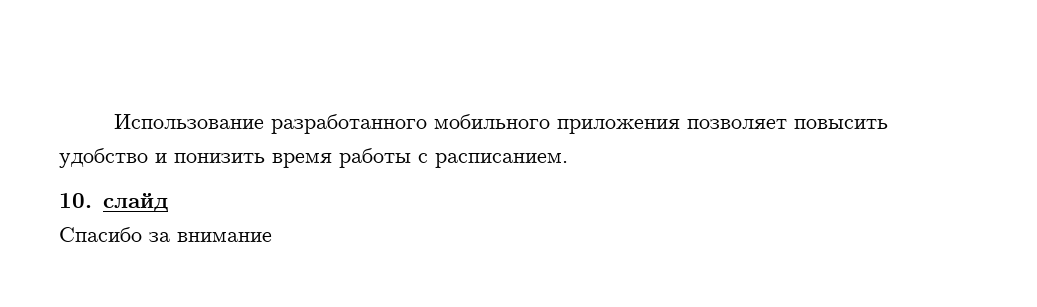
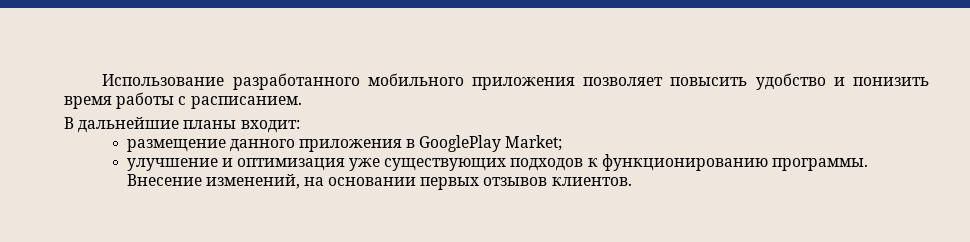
- 10. слайд
- Спасибо за внимание
+ В дальнейшие планы входит:
+ размещение данного приложения в GooglePlay Market;
+ улучшение и оптимизация уже существующих подходов к функционированию программы. Внесение изменений, на основании первых отзывов клиентов.

